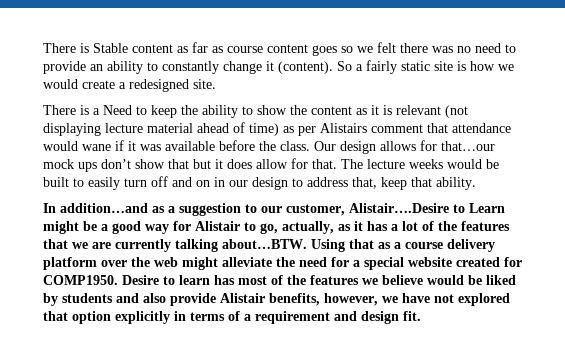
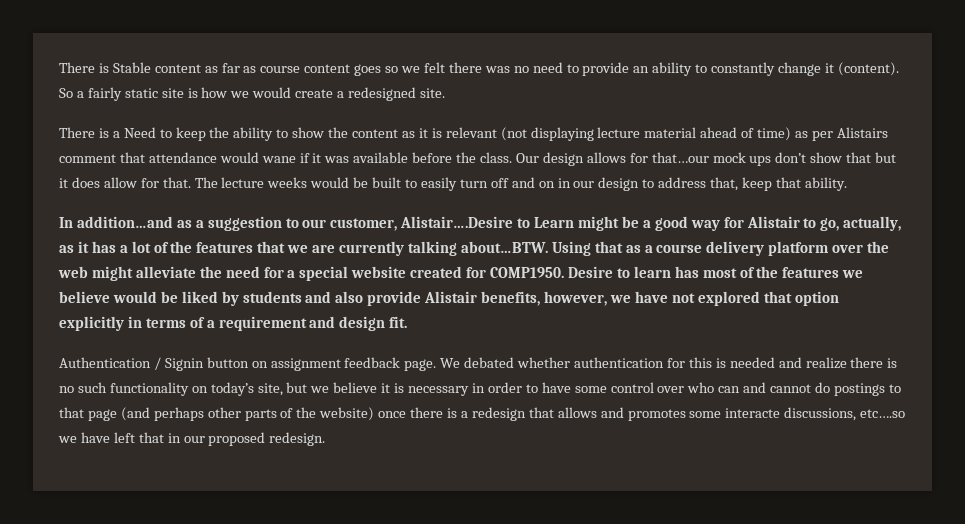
+ Authentication / Signin button on assignment feedback page. We debated whether authentication for this is needed and realize there is no such functionality on today’s site, but we believe it is necessary in order to have some control over who can and cannot do postings to that page (and perhaps other parts of the website) once there is a redesign that allows and promotes some interacte discussions, etc….so we have left that in our proposed redesign.

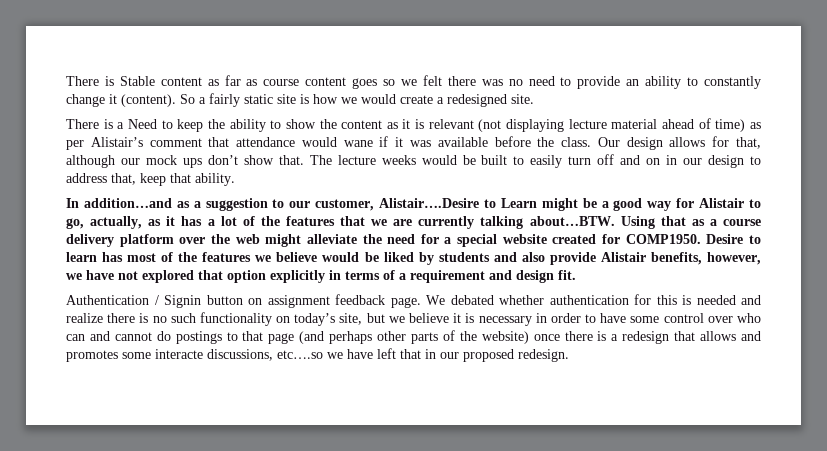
- There is a Need to keep the ability to show the content as it is relevant (not displaying lecture material ahead of time) as per Alistairs comment that attendance would wane if it was available before the class.
+ There is a Need to keep the ability to show the content as it is relevant (not displaying lecture material ahead of time) as per Alistair’s comment that attendance would wane if it was available before the class.
- Our design allows for that…our mock ups don’t show that but it does allow for that.
+ Our design allows for that, although our mock ups don’t show that.

